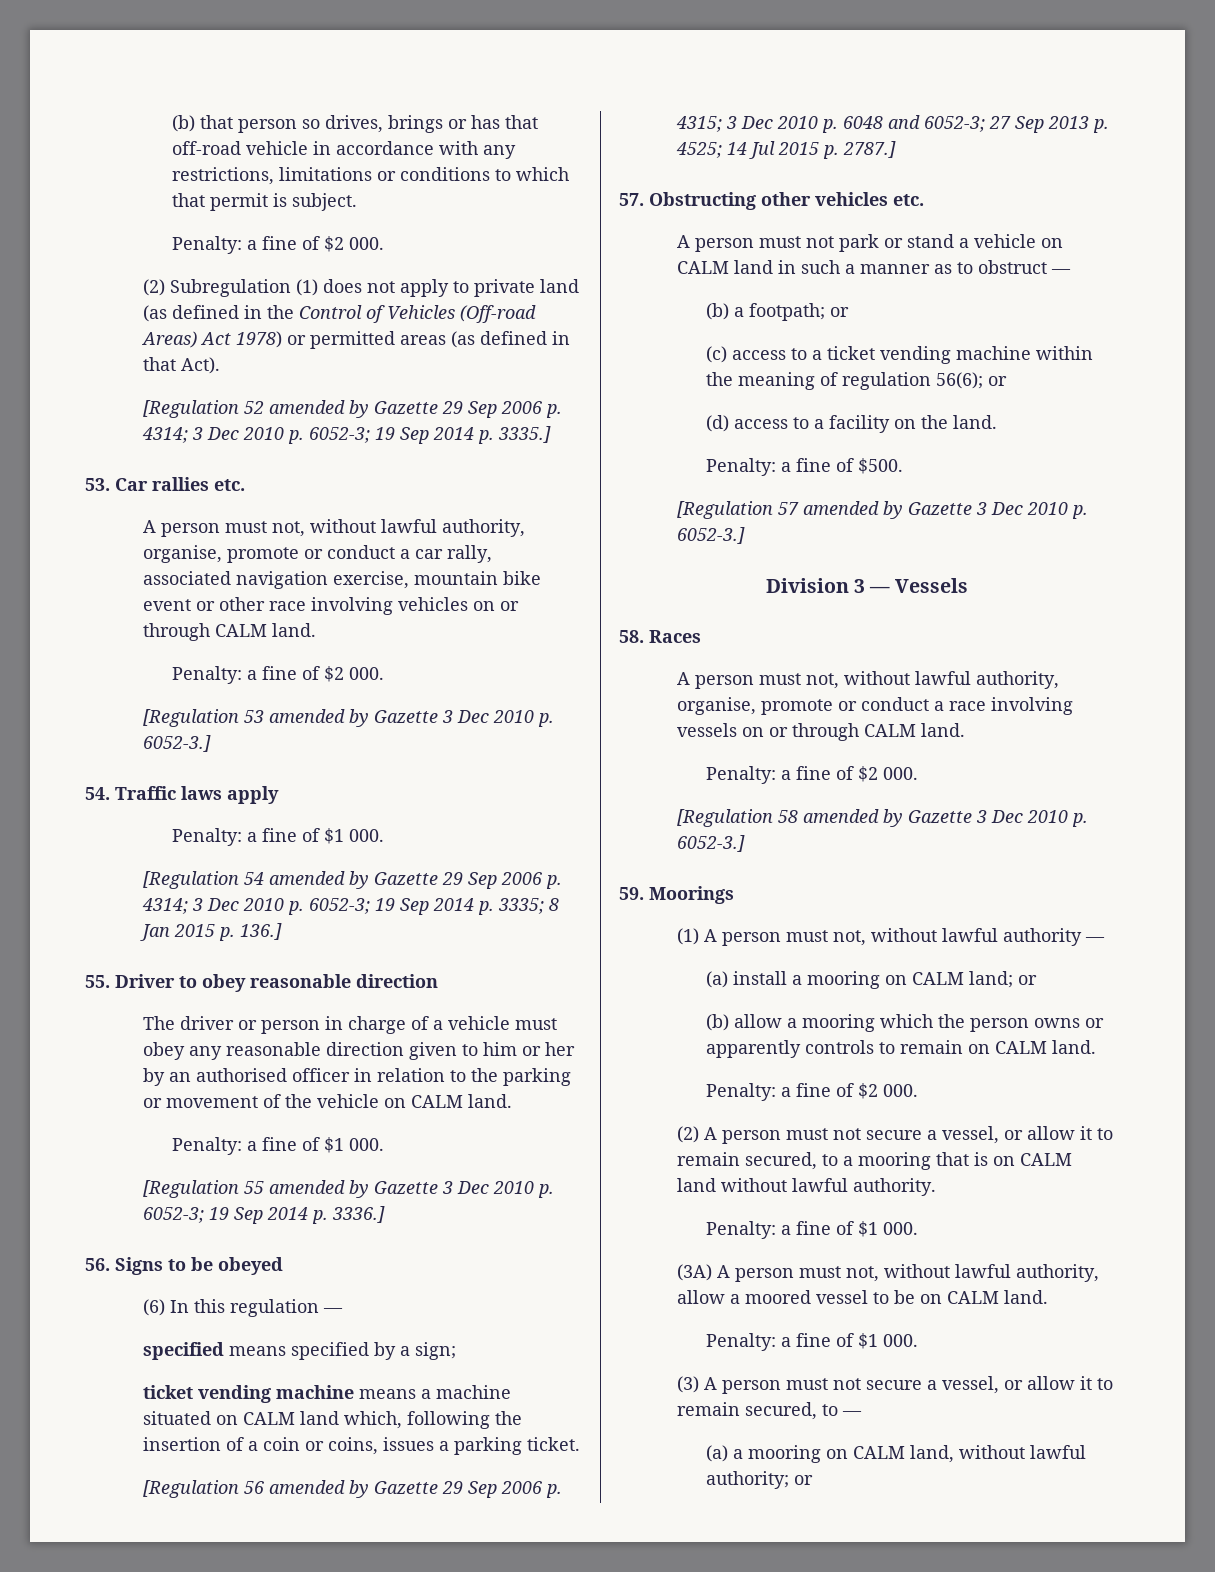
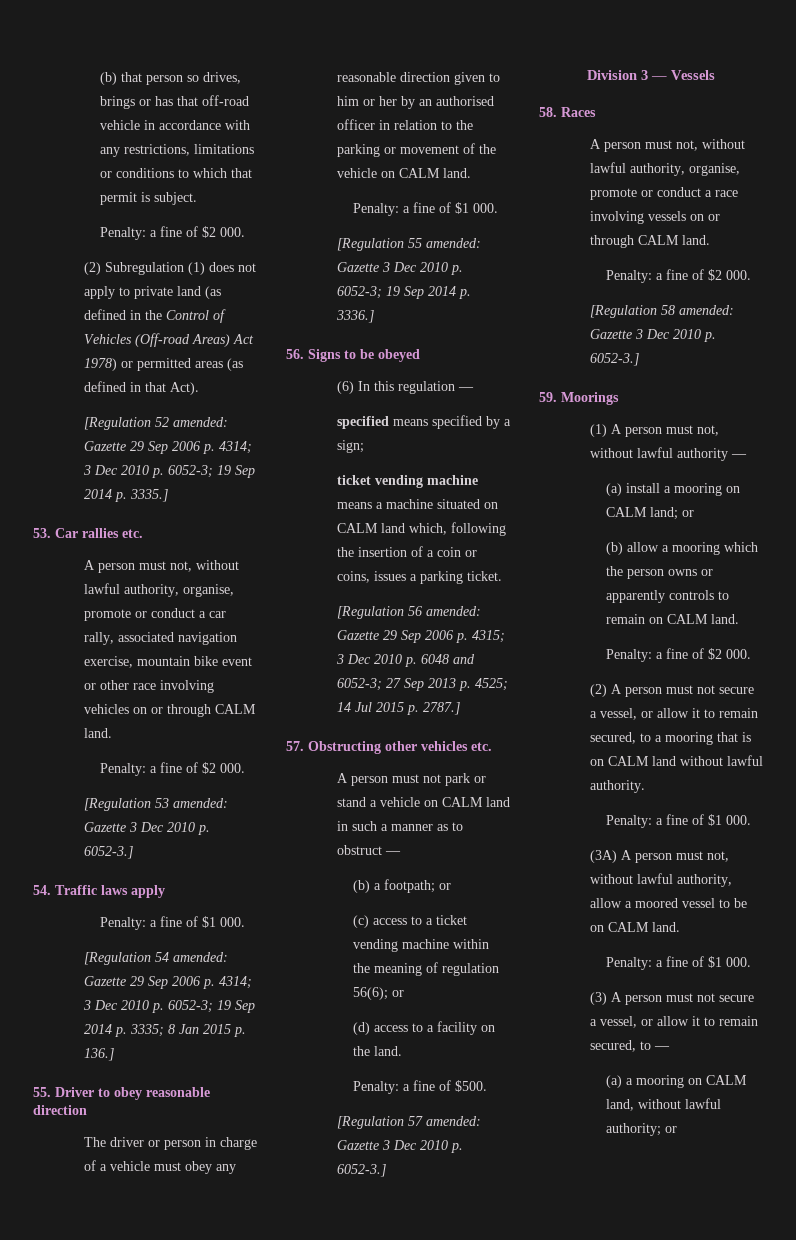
- [Regulation 52 amended by Gazette 29 Sep 2006 p. 4314; 3 Dec 2010 p. 6052-3; 19 Sep 2014 p. 3335.]
+ [Regulation 52 amended: Gazette 29 Sep 2006 p. 4314; 3 Dec 2010 p. 6052-3; 19 Sep 2014 p. 3335.]
- [Regulation 53 amended by Gazette 3 Dec 2010 p. 6052-3.]
+ [Regulation 53 amended: Gazette 3 Dec 2010 p. 6052-3.]
- [Regulation 54 amended by Gazette 29 Sep 2006 p. 4314; 3 Dec 2010 p. 6052-3; 19 Sep 2014 p. 3335; 8 Jan 2015 p. 136.]
+ [Regulation 54 amended: Gazette 29 Sep 2006 p. 4314; 3 Dec 2010 p. 6052-3; 19 Sep 2014 p. 3335; 8 Jan 2015 p. 136.]
- [Regulation 55 amended by Gazette 3 Dec 2010 p. 6052-3; 19 Sep 2014 p. 3336.]
+ [Regulation 55 amended: Gazette 3 Dec 2010 p. 6052-3; 19 Sep 2014 p. 3336.]
- [Regulation 56 amended by Gazette 29 Sep 2006 p. 4315; 3 Dec 2010 p. 6048 and 6052-3; 27 Sep 2013 p. 4525; 14 Jul 2015 p. 2787.]
+ [Regulation 56 amended: Gazette 29 Sep 2006 p. 4315; 3 Dec 2010 p. 6048 and 6052-3; 27 Sep 2013 p. 4525; 14 Jul 2015 p. 2787.]
- [Regulation 57 amended by Gazette 3 Dec 2010 p. 6052-3.]
+ [Regulation 57 amended: Gazette 3 Dec 2010 p. 6052-3.]
- [Regulation 58 amended by Gazette 3 Dec 2010 p. 6052-3.]
+ [Regulation 58 amended: Gazette 3 Dec 2010 p. 6052-3.]

